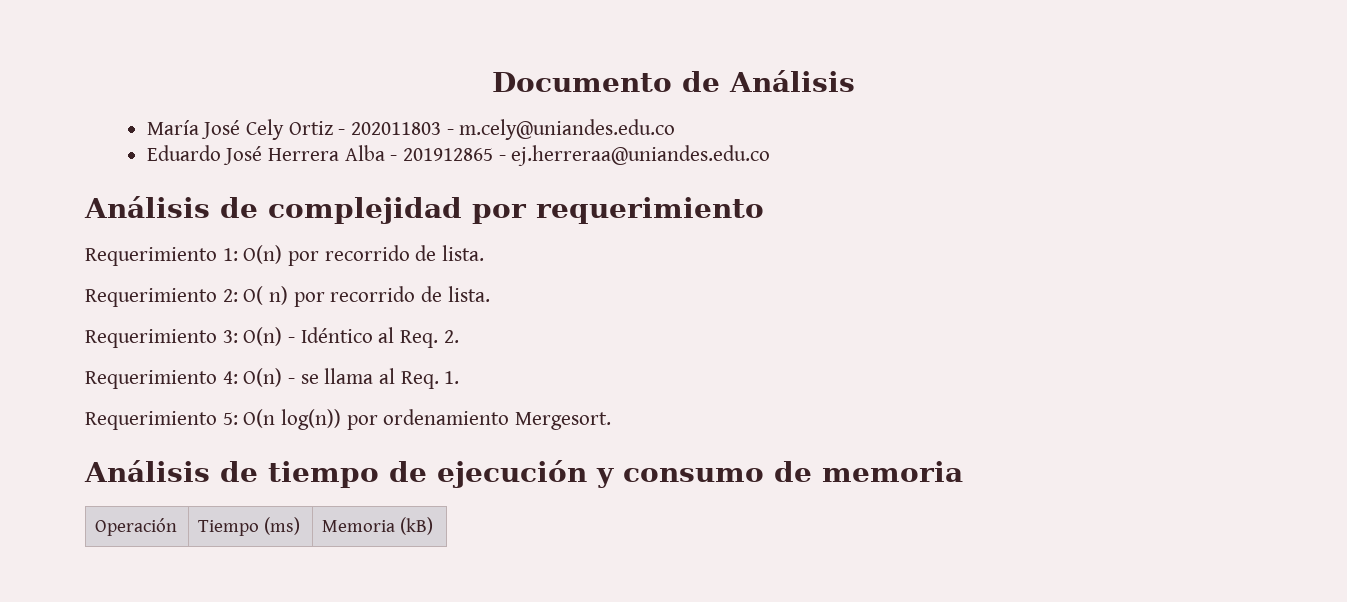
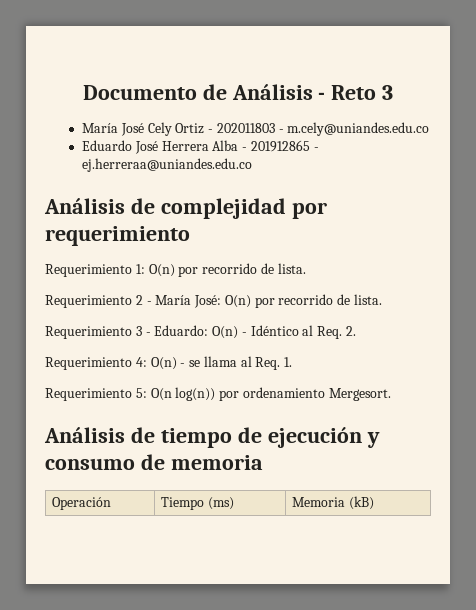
- Documento de Análisis
+ Documento de Análisis - Reto 3
- Requerimiento 2: O( n) por recorrido de lista.
- Requerimiento 3: O(n) - Idéntico al Req. 2.
+ Requerimiento 2 - María José: O(n) por recorrido de lista.
+ Requerimiento 3 - Eduardo: O(n) - Idéntico al Req. 2.

